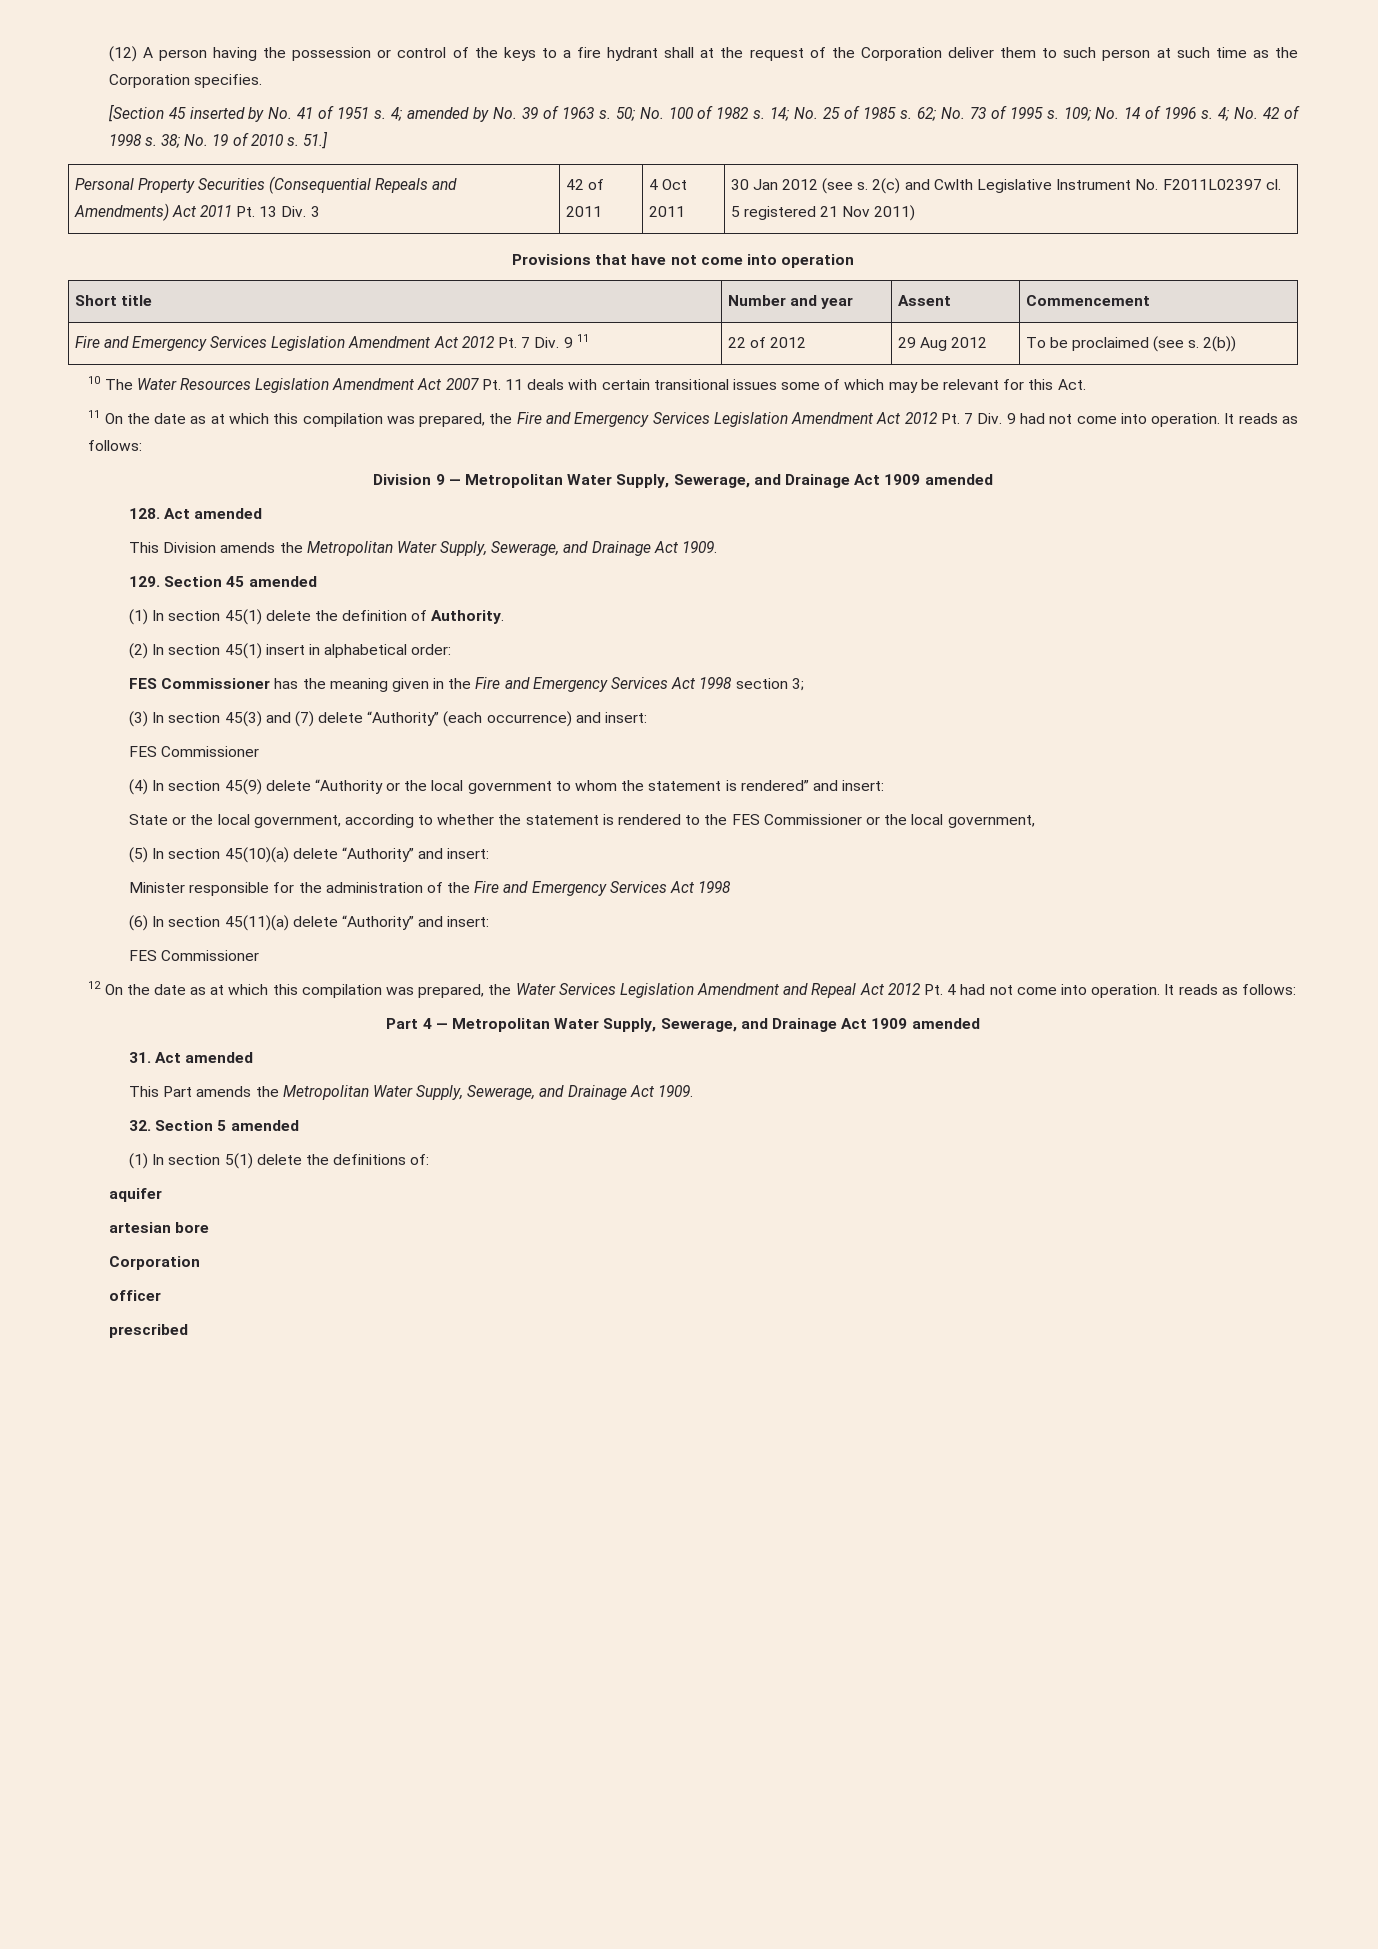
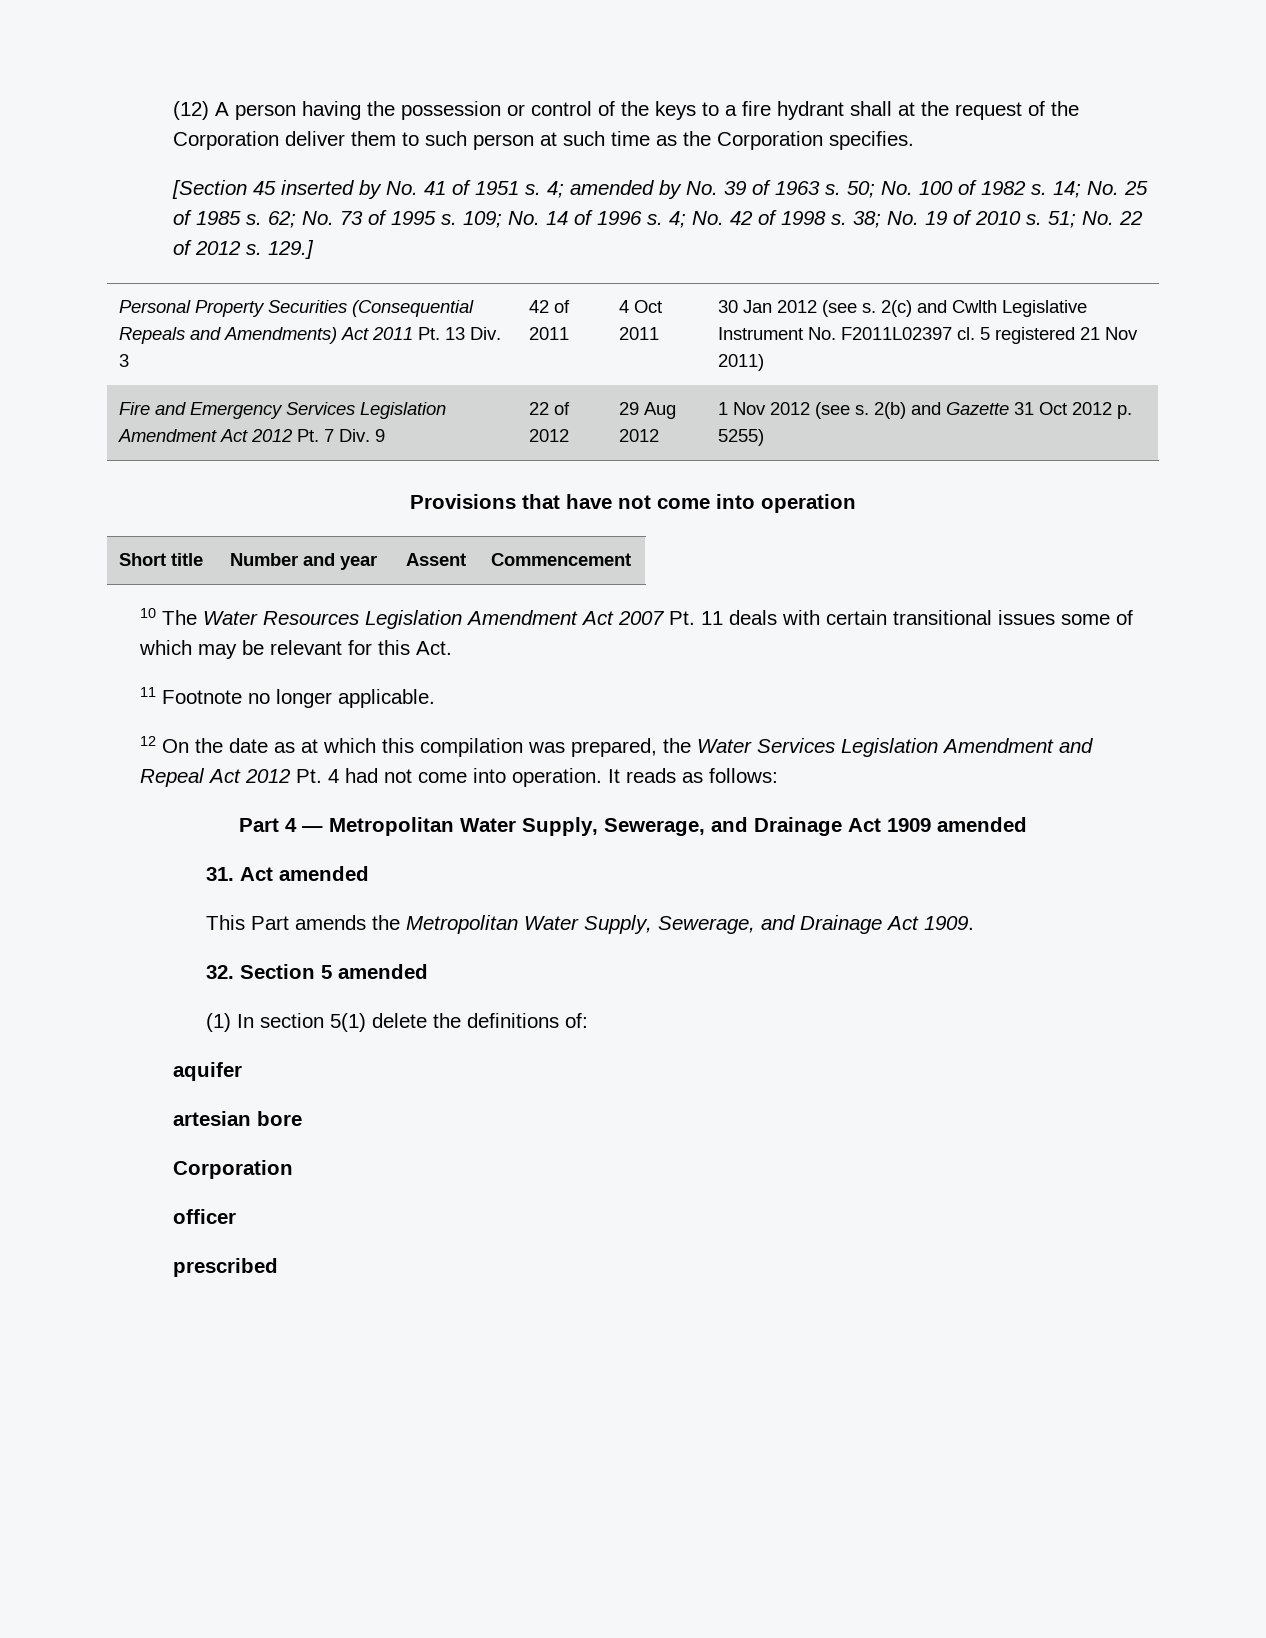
- 51.]
+ 51; No. 22 of 2012 s. 129.]
+ Fire and Emergency Services Legislation Amendment Act 2012 Pt. 7 Div. 9 | 22 of 2012 | 29 Aug 2012 | 1 Nov 2012 (see s. 2(b) and Gazette 31 Oct 2012 p. 5255)
- Fire and Emergency Services Legislation Amendment Act 2012 Pt. 7 Div. 9 11 | 22 of 2012 | 29 Aug 2012 | To be proclaimed (see s. 2(b))
- 11 On the date as at which this compilation was prepared, the Fire and Emergency Services Legislation Amendment Act 2012 Pt. 7 Div. 9 had not come into operation. It reads as follows:
- Division 9 — Metropolitan Water Supply, Sewerage, and Drainage Act 1909 amended
- 128. Act amended
- This Division amends the Metropolitan Water Supply, Sewerage, and Drainage Act 1909.
- 129. Section 45 amended
- (1) In section 45(1) delete the definition of Authority.
- (2) In section 45(1) insert in alphabetical order:
- FES Commissioner has the meaning given in the Fire and Emergency Services Act 1998 section 3;
- (3) In section 45(3) and (7) delete “Authority” (each occurrence) and insert:
- FES Commissioner
- (4) In section 45(9) delete “Authority or the local government to whom the statement is rendered” and insert:
- State or the local government, according to whether the statement is rendered to the FES Commissioner or the local government,
- (5) In section 45(10)(a) delete “Authority” and insert:
- Minister responsible for the administration of the Fire and Emergency Services Act 1998
- (6) In section 45(11)(a) delete “Authority” and insert:
- FES Commissioner
+ 11 Footnote no longer applicable.

